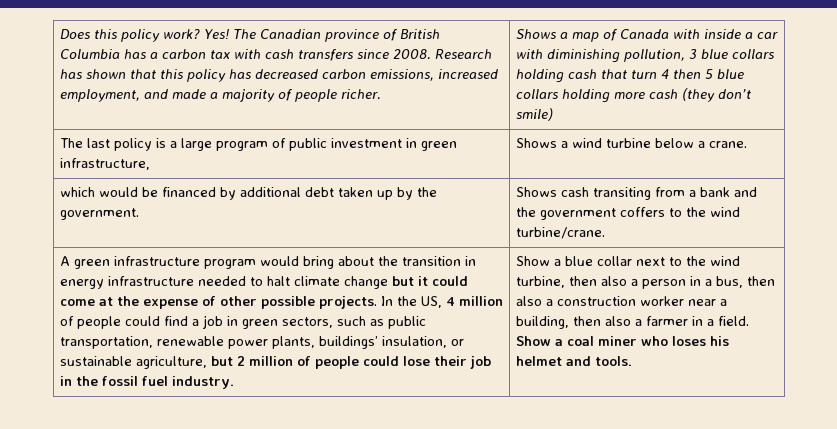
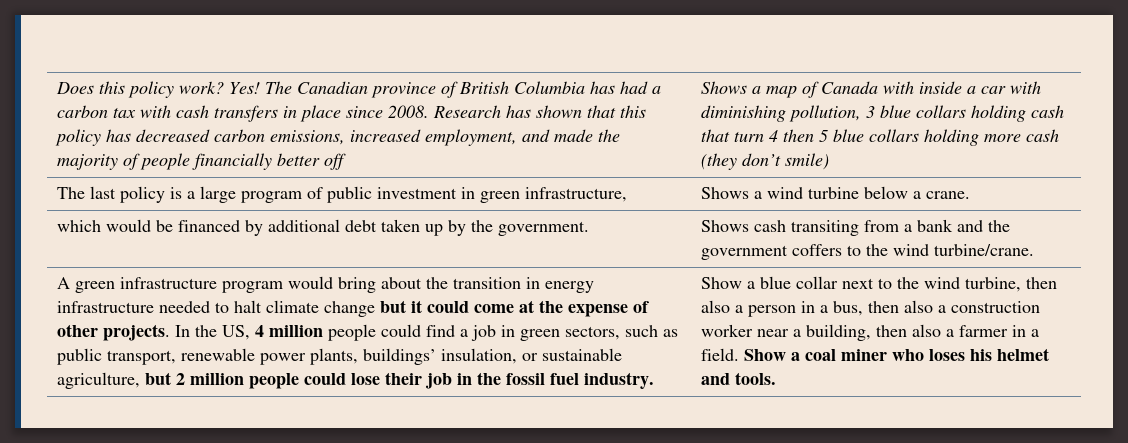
- The Canadian province of British Columbia has a carbon tax with cash transfers since 2008.
+ The Canadian province of British Columbia has had a carbon tax with cash transfers in place since 2008.
- Research has shown that this policy has decreased carbon emissions, increased employment, and made a majority of people richer.
+ Research has shown that this policy has decreased carbon emissions, increased employment, and made the majority of people financially better off
- A green infrastructure program would bring about the transition in energy infrastructure needed to halt climate change but it could come at the expense of other possible projects.
+ A green infrastructure program would bring about the transition in energy infrastructure needed to halt climate change but it could come at the expense of other projects.
- In the US, 4 million of people could find a job in green sectors, such as public transportation, renewable power plants, buildings’ insulation, or sustainable agriculture, but 2 million of people could lose their job in the fossil fuel industry.
+ In the US, 4 million people could find a job in green sectors, such as public transport, renewable power plants, buildings’ insulation, or sustainable agriculture, but 2 million people could lose their job in the fossil fuel industry.

